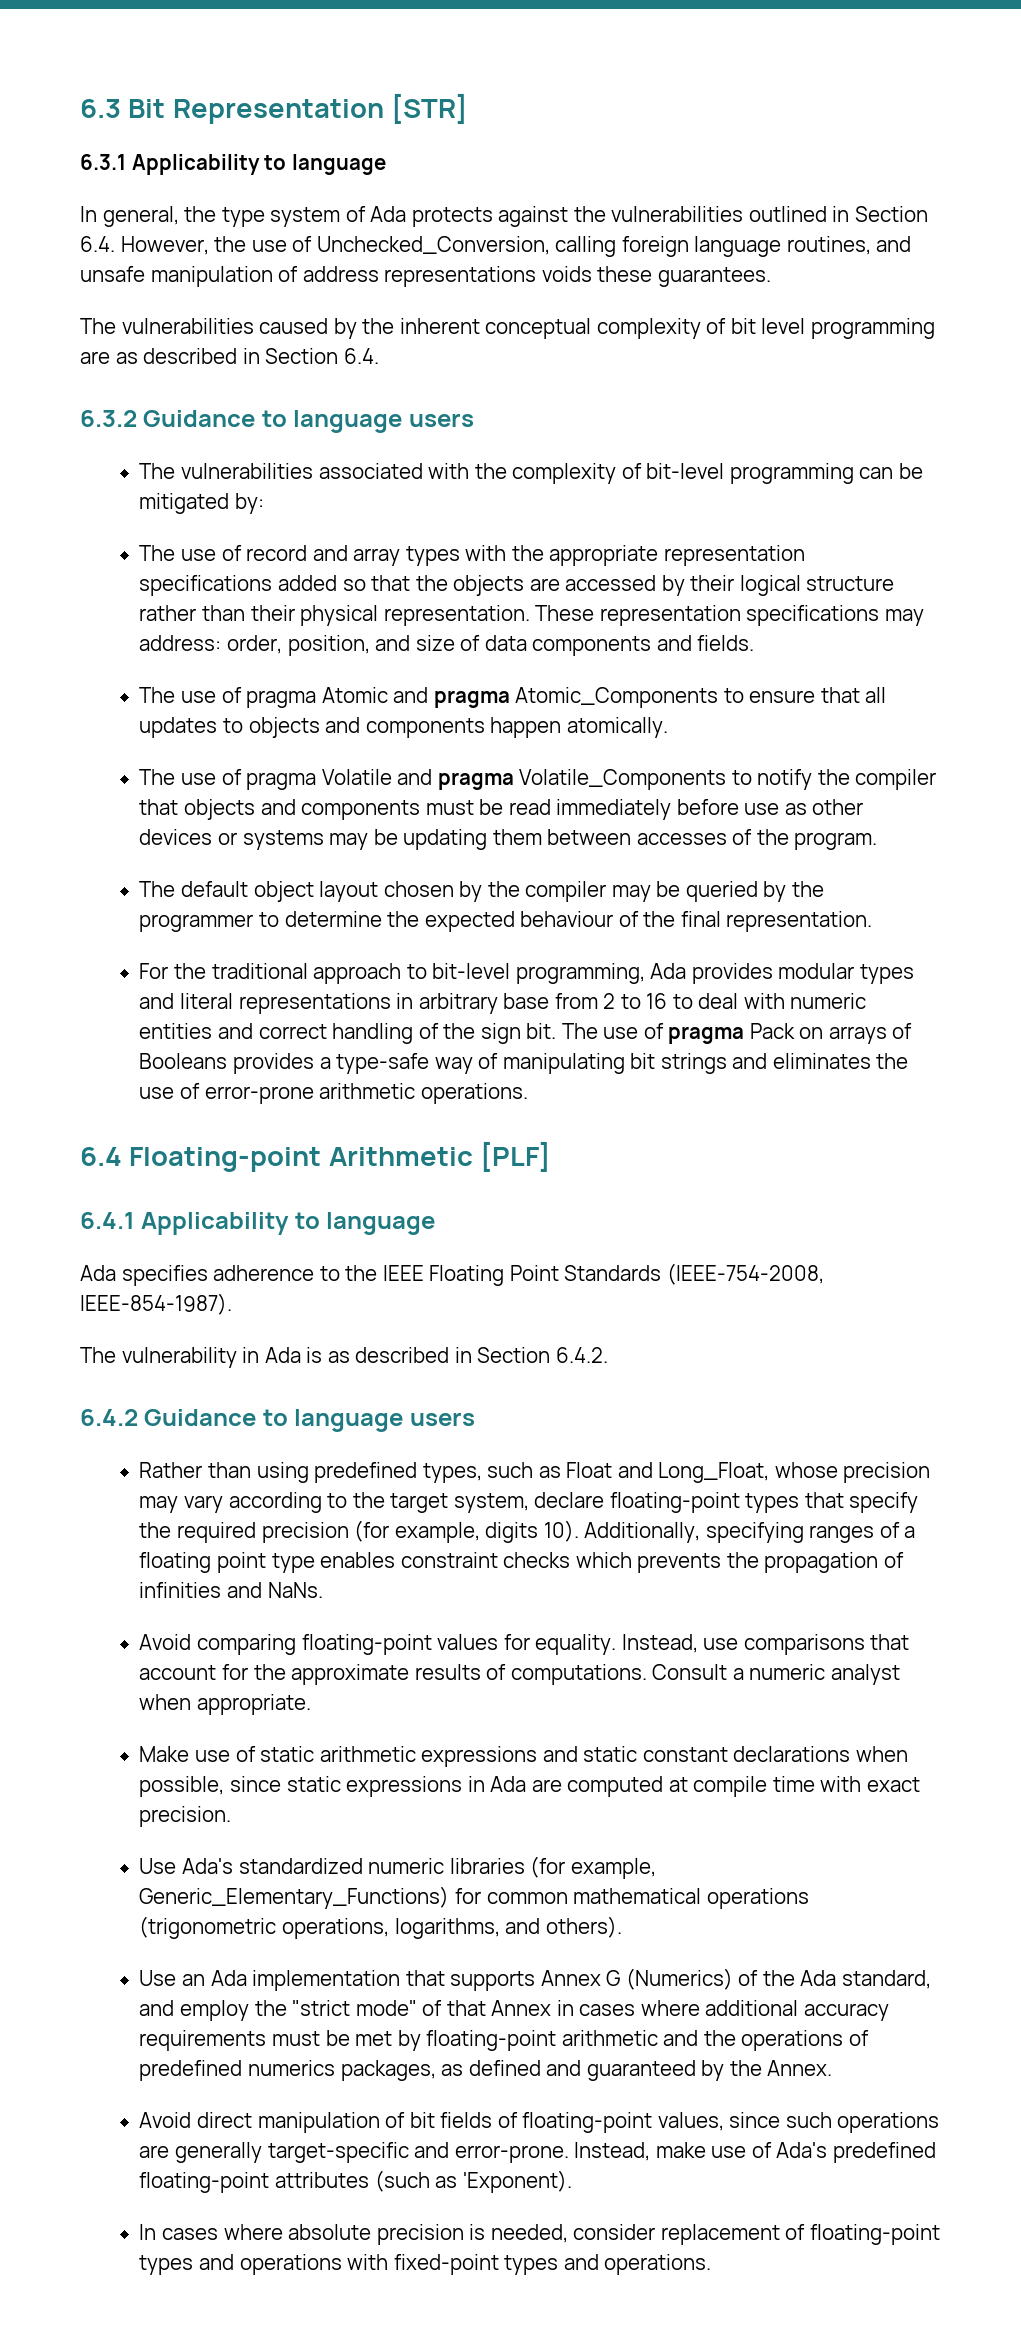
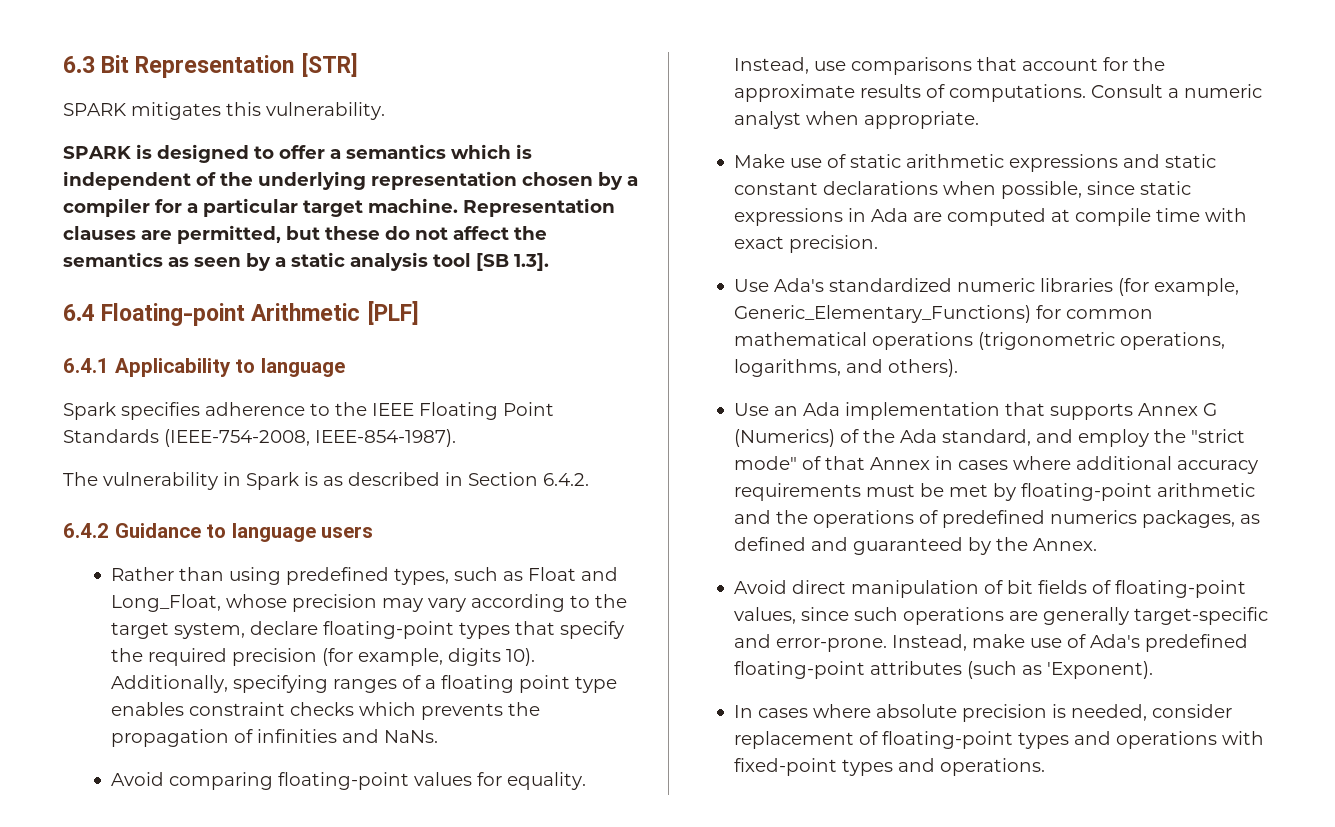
- 6.3.1 Applicability to language
- In general, the type system of Ada protects against the vulnerabilities outlined in Section 6.4. However, the use of Unchecked_Conversion, calling foreign language routines, and unsafe manipulation of address representations voids these guarantees.
- The vulnerabilities caused by the inherent conceptual complexity of bit level programming are as described in Section 6.4.
- 6.3.2 Guidance to language users
- The vulnerabilities associated with the complexity of bit-level programming can be mitigated by:
- The use of record and array types with the appropriate representation specifications added so that the objects are accessed by their logical structure rather than their physical representation. These representation specifications may address: order, position, and size of data components and fields.
- The use of pragma Atomic and pragma Atomic_Components to ensure that all updates to objects and components happen atomically.
- The use of pragma Volatile and pragma Volatile_Components to notify the compiler that objects and components must be read immediately before use as other devices or systems may be updating them between accesses of the program.
- The default object layout chosen by the compiler may be queried by the programmer to determine the expected behaviour of the final representation.
- For the traditional approach to bit-level programming, Ada provides modular types and literal representations in arbitrary base from 2 to 16 to deal with numeric entities and correct handling of the sign bit. The use of pragma Pack on arrays of Booleans provides a type-safe way of manipulating bit strings and eliminates the use of error-prone arithmetic operations.
+ SPARK mitigates this vulnerability.
+ SPARK is designed to offer a semantics which is independent of the underlying representation chosen by a compiler for a particular target machine. Representation clauses are permitted, but these do not affect the semantics as seen by a static analysis tool [SB 1.3].
- Ada specifies adherence to the IEEE Floating Point Standards (IEEE-754-2008, IEEE-854-1987).
+ Spark specifies adherence to the IEEE Floating Point Standards (IEEE-754-2008, IEEE-854-1987).
- The vulnerability in Ada is as described in Section 6.4.2.
+ The vulnerability in Spark is as described in Section 6.4.2.

